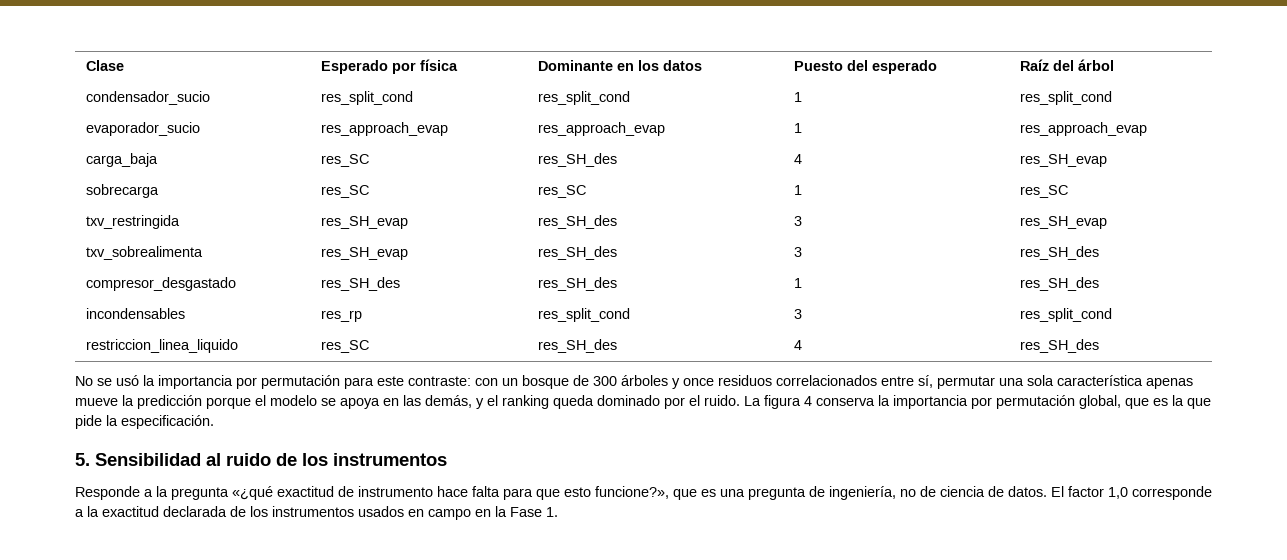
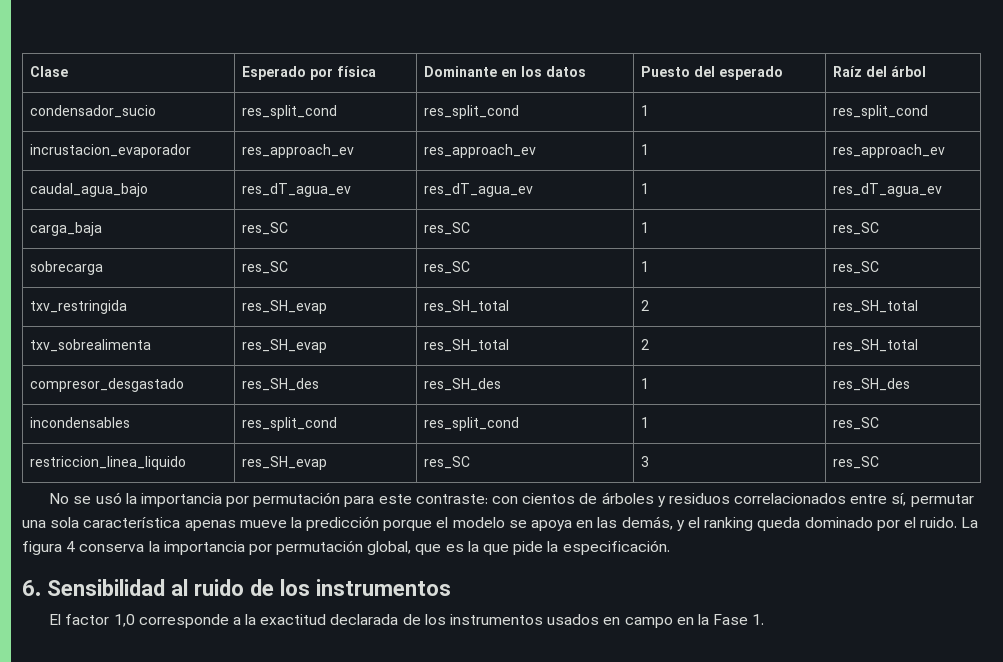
- evaporador_sucio | res_approach_evap | res_approach_evap | 1 | res_approach_evap
+ incrustacion_evaporador | res_approach_ev | res_approach_ev | 1 | res_approach_ev
+ caudal_agua_bajo | res_dT_agua_ev | res_dT_agua_ev | 1 | res_dT_agua_ev
- carga_baja | res_SC | res_SH_des | 4 | res_SH_evap
+ carga_baja | res_SC | res_SC | 1 | res_SC
- txv_restringida | res_SH_evap | res_SH_des | 3 | res_SH_evap
+ txv_restringida | res_SH_evap | res_SH_total | 2 | res_SH_total
- txv_sobrealimenta | res_SH_evap | res_SH_des | 3 | res_SH_des
+ txv_sobrealimenta | res_SH_evap | res_SH_total | 2 | res_SH_total
- incondensables | res_rp | res_split_cond | 3 | res_split_cond
+ incondensables | res_split_cond | res_split_cond | 1 | res_SC
- restriccion_linea_liquido | res_SC | res_SH_des | 4 | res_SH_des
+ restriccion_linea_liquido | res_SH_evap | res_SC | 3 | res_SC
- No se usó la importancia por permutación para este contraste: con un bosque de 300 árboles y once residuos correlacionados entre sí, permutar una sola característica apenas mueve la predicción porque el modelo se apoya en las demás, y el ranking queda dominado por el ruido.
+ No se usó la importancia por permutación para este contraste: con cientos de árboles y residuos correlacionados entre sí, permutar una sola característica apenas mueve la predicción porque el modelo se apoya en las demás, y el ranking queda dominado por el ruido.
- 5. Sensibilidad al ruido de los instrumentos
+ 6. Sensibilidad al ruido de los instrumentos
- Responde a la pregunta «¿qué exactitud de instrumento hace falta para que esto funcione?», que es una pregunta de ingeniería, no de ciencia de datos.

